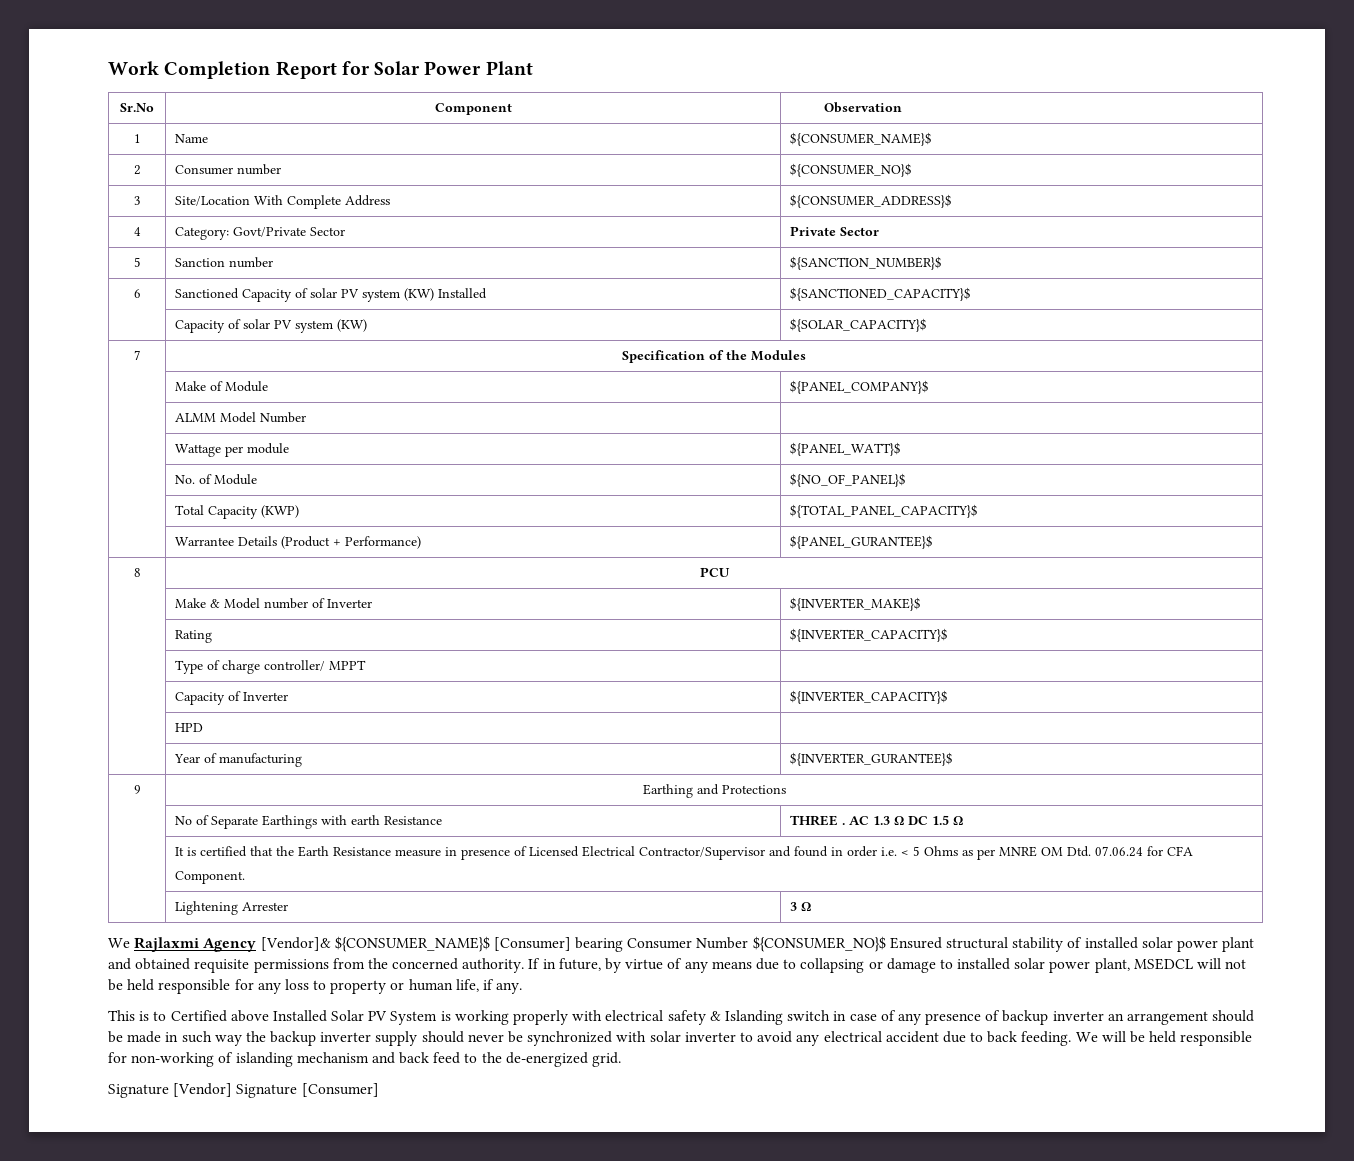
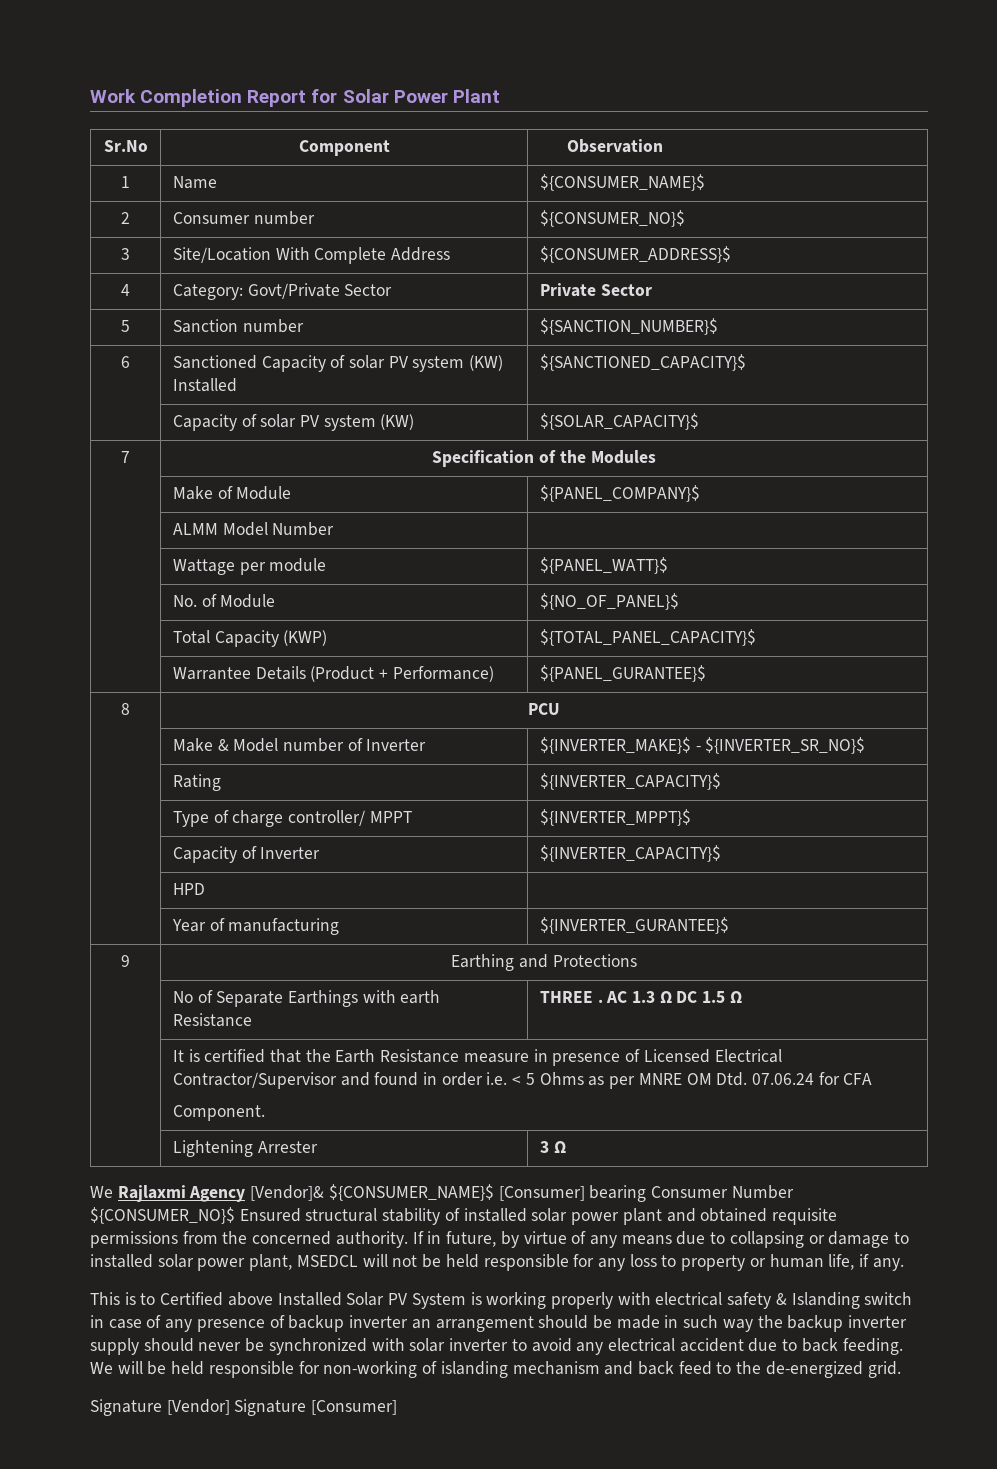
- | Make & Model number of Inverter | ${INVERTER_MAKE}$
+ | Make & Model number of Inverter | ${INVERTER_MAKE}$ - ${INVERTER_SR_NO}$
- | Type of charge controller/ MPPT |
+ | Type of charge controller/ MPPT | ${INVERTER_MPPT}$

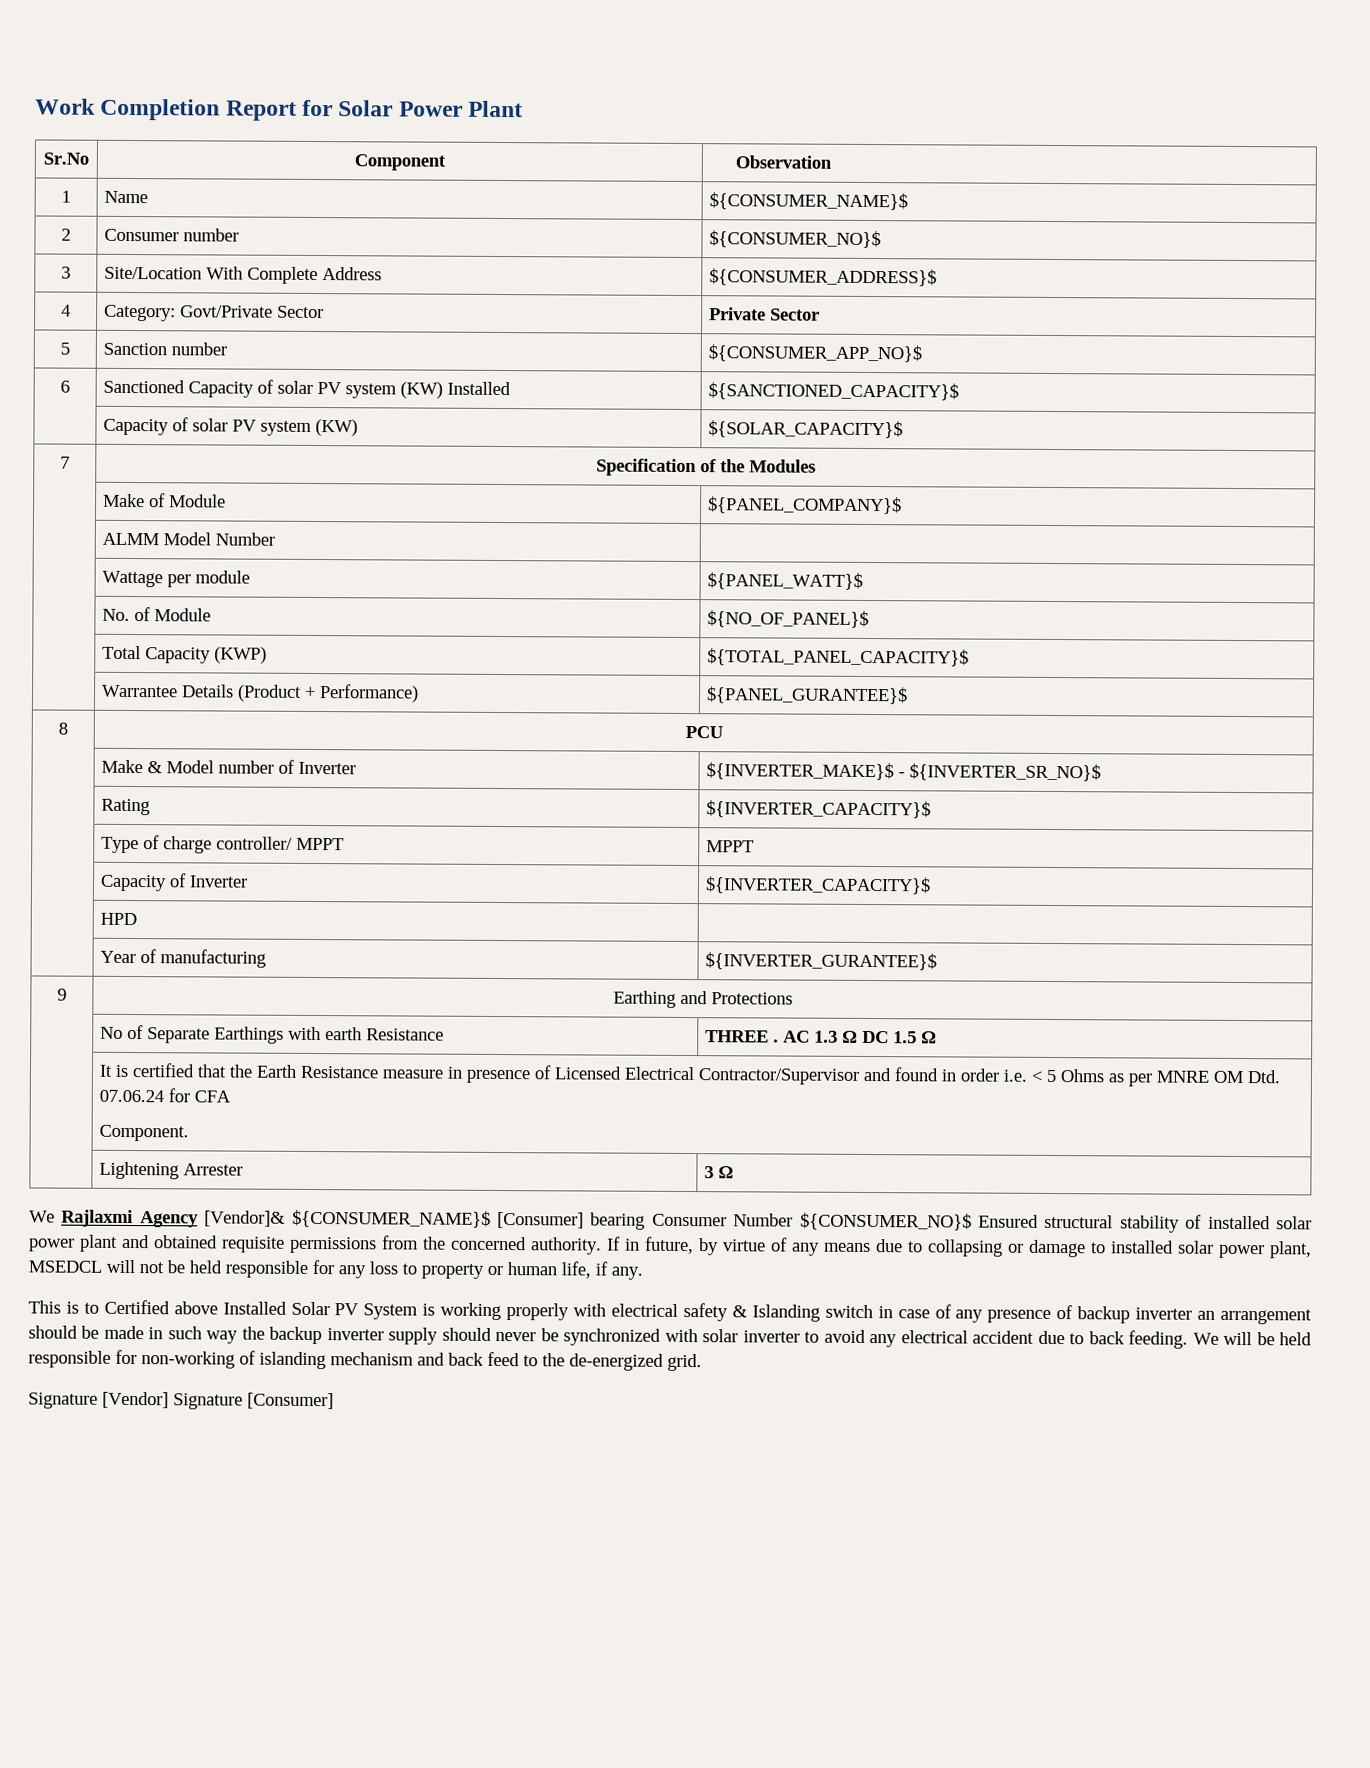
- 5 | Sanction number | ${SANCTION_NUMBER}$
+ 5 | Sanction number | ${CONSUMER_APP_NO}$
- | Type of charge controller/ MPPT | ${INVERTER_MPPT}$
+ | Type of charge controller/ MPPT | MPPT

